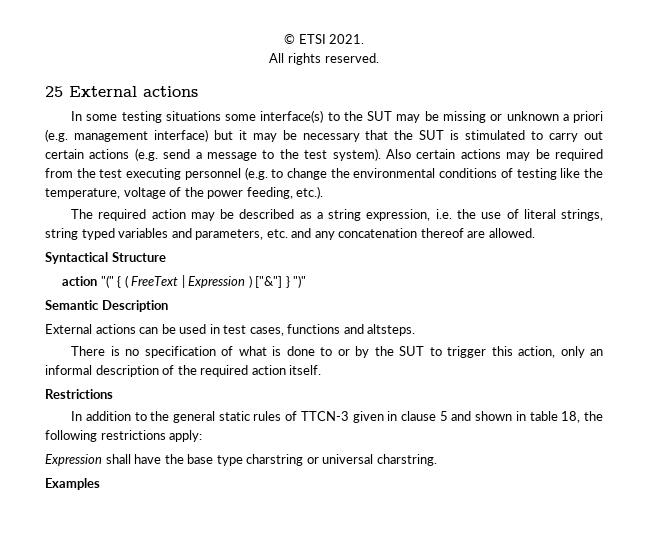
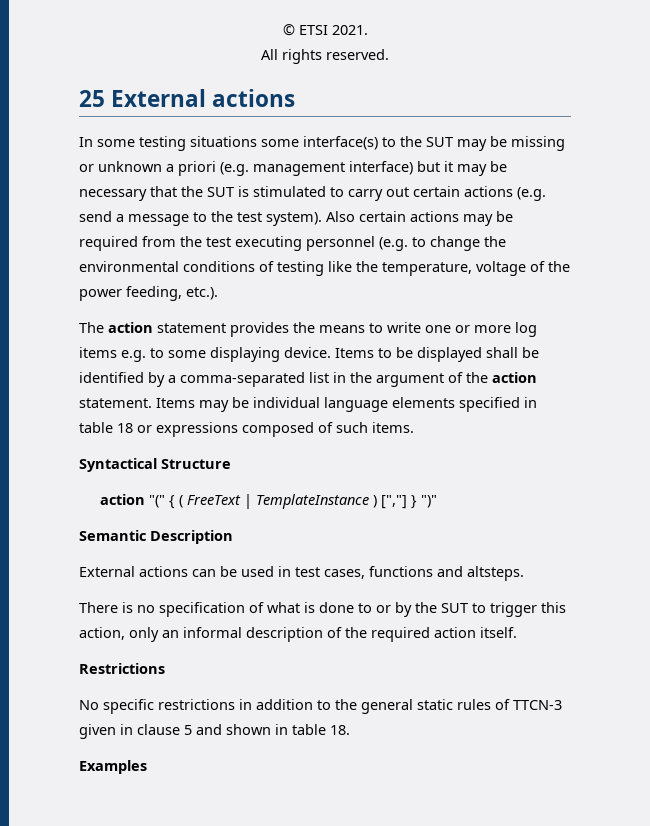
- The required action may be described as a string expression, i.e. the use of literal strings, string typed variables and parameters, etc. and any concatenation thereof are allowed.
+ The action statement provides the means to write one or more log items e.g. to some displaying device. Items to be displayed shall be identified by a comma-separated list in the argument of the action statement. Items may be individual language elements specified in table 18 or expressions composed of such items.
- action "(" { ( FreeText | Expression ) ["&"] } ")"
+ action "(" { ( FreeText | TemplateInstance ) [","] } ")"
- In addition to the general static rules of TTCN-3 given in clause 5 and shown in table 18, the following restrictions apply:
- Expression shall have the base type charstring or universal charstring.
+ No specific restrictions in addition to the general static rules of TTCN-3 given in clause 5 and shown in table 18.

